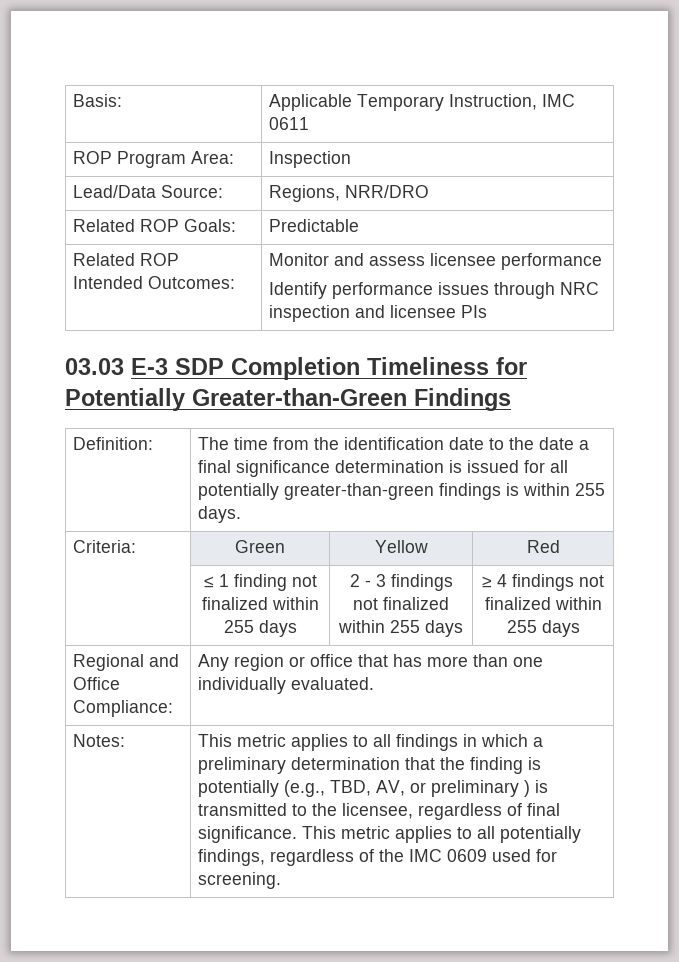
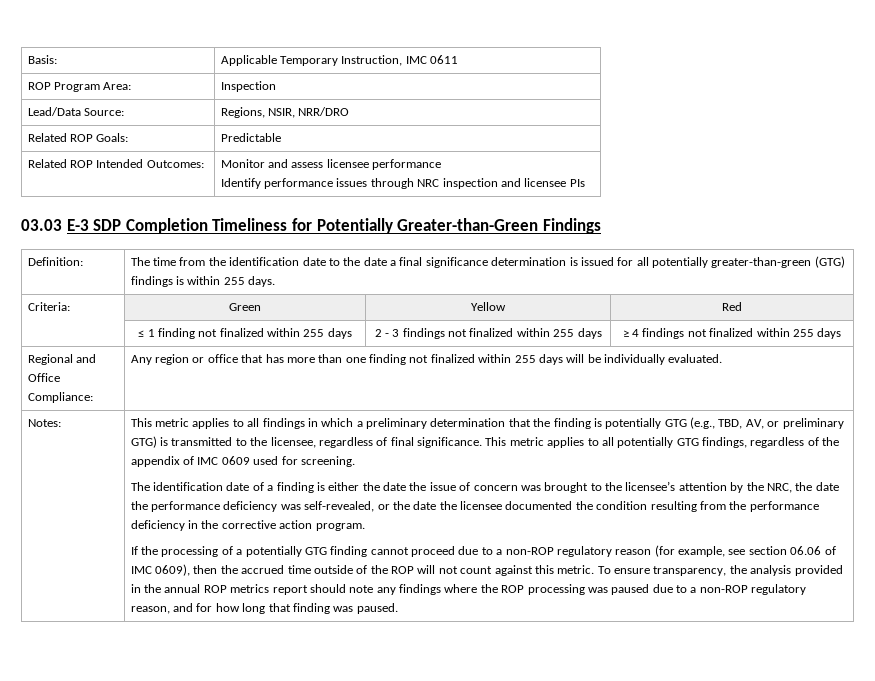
- Lead/Data Source: | Regions, NRR/DRO
+ Lead/Data Source: | Regions, NSIR, NRR/DRO
- Definition: | The time from the identification date to the date a final significance determination is issued for all potentially greater-than-green findings is within 255 days.
+ Definition: | The time from the identification date to the date a final significance determination is issued for all potentially greater-than-green (GTG) findings is within 255 days.
- Regional and Office Compliance: | Any region or office that has more than one individually evaluated.
+ Regional and Office Compliance: | Any region or office that has more than one finding not finalized within 255 days will be individually evaluated.
- This metric applies to all findings in which a preliminary determination that the finding is potentially (e.g., TBD, AV, or preliminary ) is transmitted to the licensee, regardless of final significance.
+ This metric applies to all findings in which a preliminary determination that the finding is potentially GTG (e.g., TBD, AV, or preliminary GTG) is transmitted to the licensee, regardless of final significance.
- This metric applies to all potentially findings, regardless of the IMC 0609 used for screening.
+ This metric applies to all potentially GTG findings, regardless of the appendix of IMC 0609 used for screening.
+ The identification date of a finding is either the date the issue of concern was brought to the licensee’s attention by the NRC, the date the performance deficiency was self-revealed, or the date the licensee documented the condition resulting from the performance deficiency in the corrective action program.
+ If the processing of a potentially GTG finding cannot proceed due to a non-ROP regulatory reason (for example, see section 06.06 of IMC 0609), then the accrued time outside of the ROP will not count against this metric. To ensure transparency, the analysis provided in the annual ROP metrics report should note any findings where the ROP processing was paused due to a non-ROP regulatory reason, and for how long that finding was paused.

